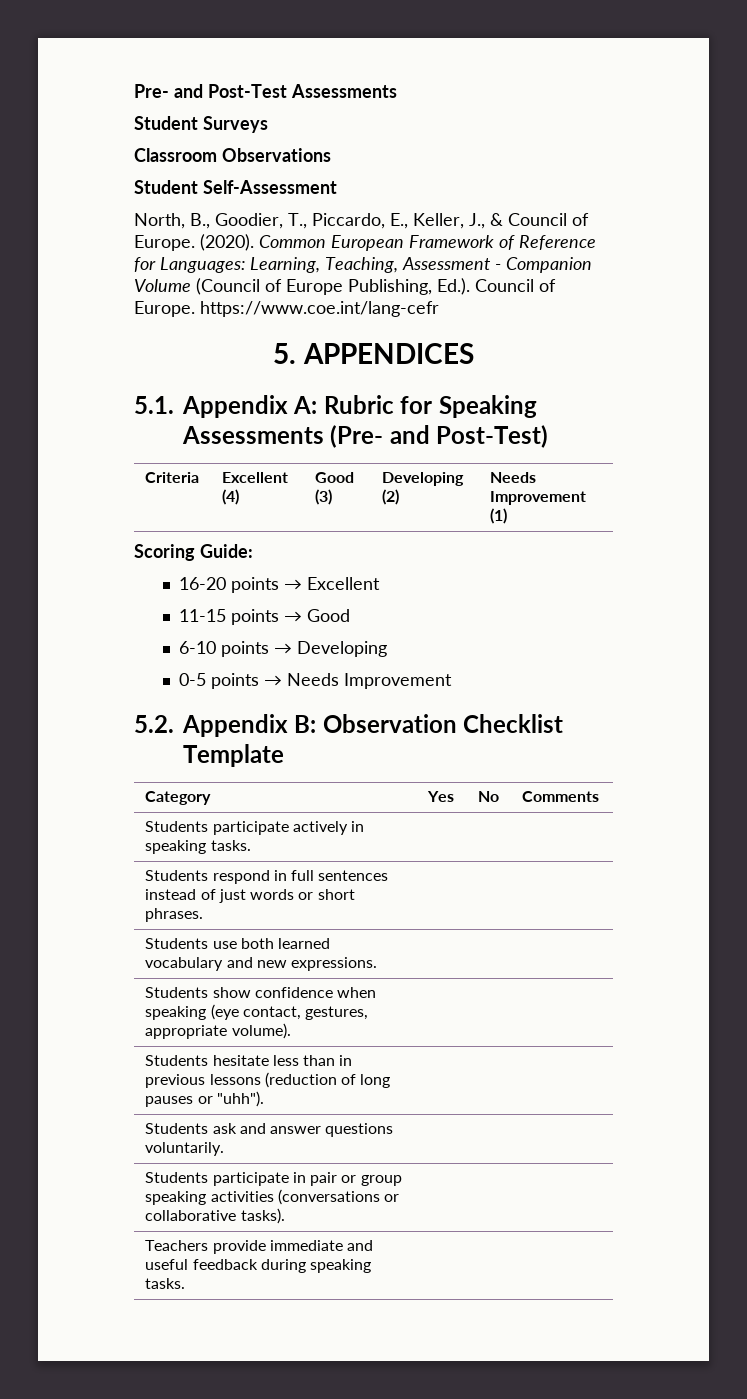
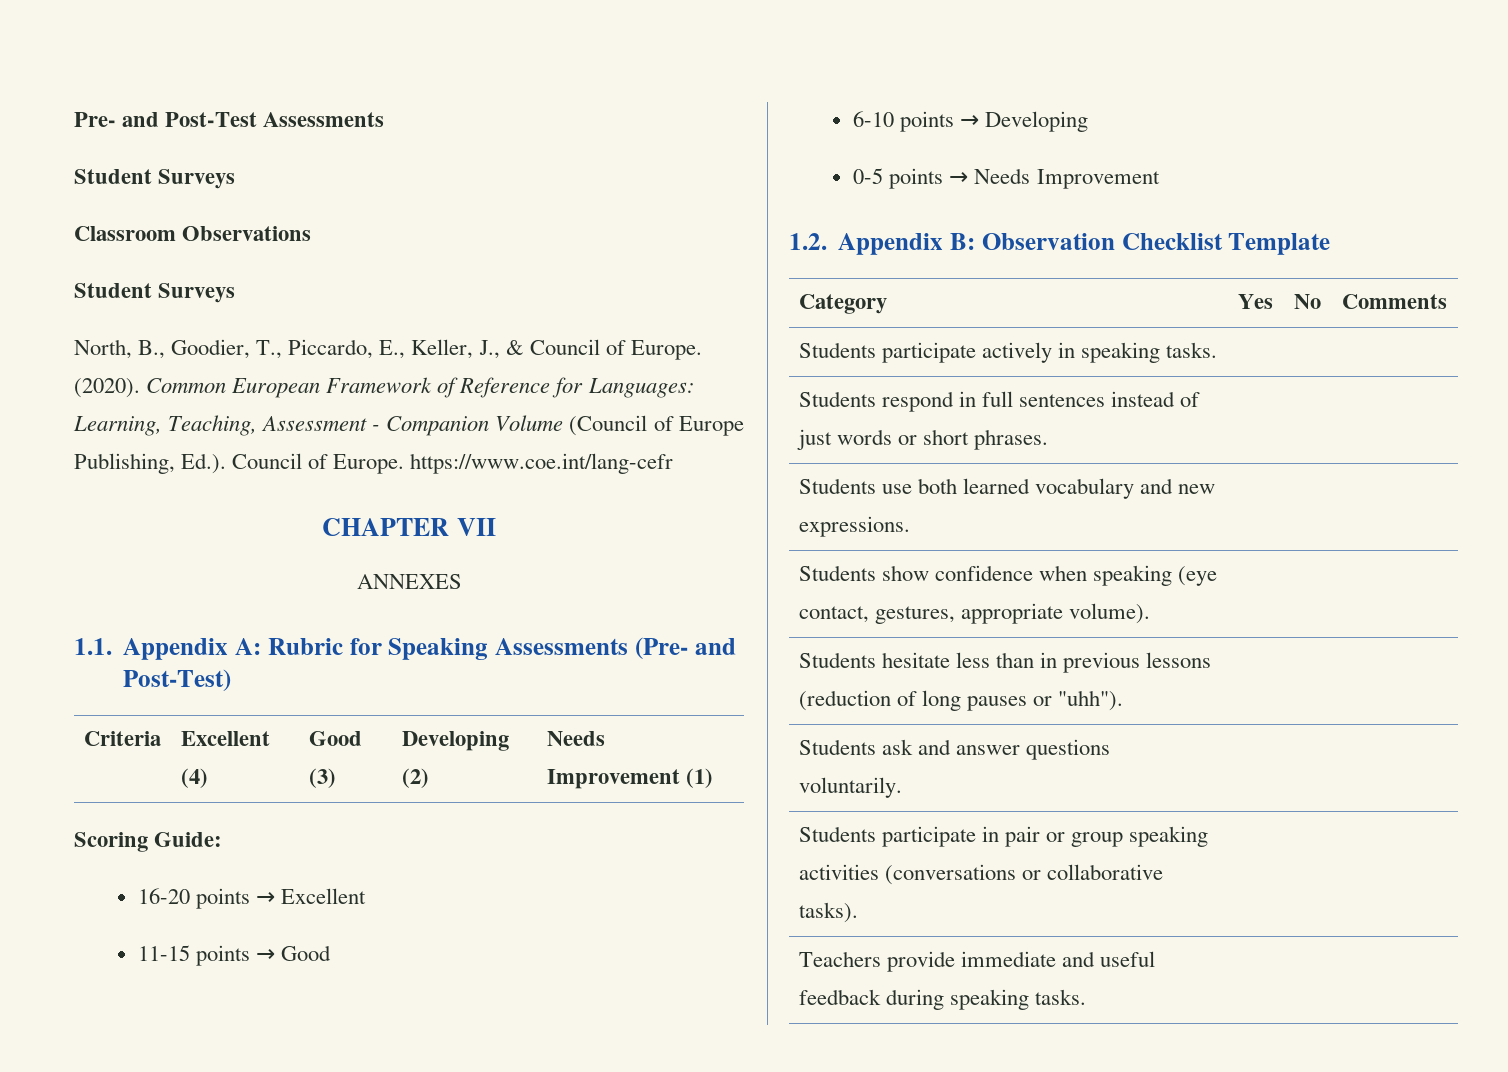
  Classroom Observations
- Student Self-Assessment
+ Student Surveys
- 5. APPENDICES
- 5.1. Appendix A: Rubric for Speaking Assessments (Pre- and Post-Test)
+ CHAPTER VII
+ ANNEXES
+ 1.1. Appendix A: Rubric for Speaking Assessments (Pre- and Post-Test)
- 5.2. Appendix B: Observation Checklist Template
+ 1.2. Appendix B: Observation Checklist Template

